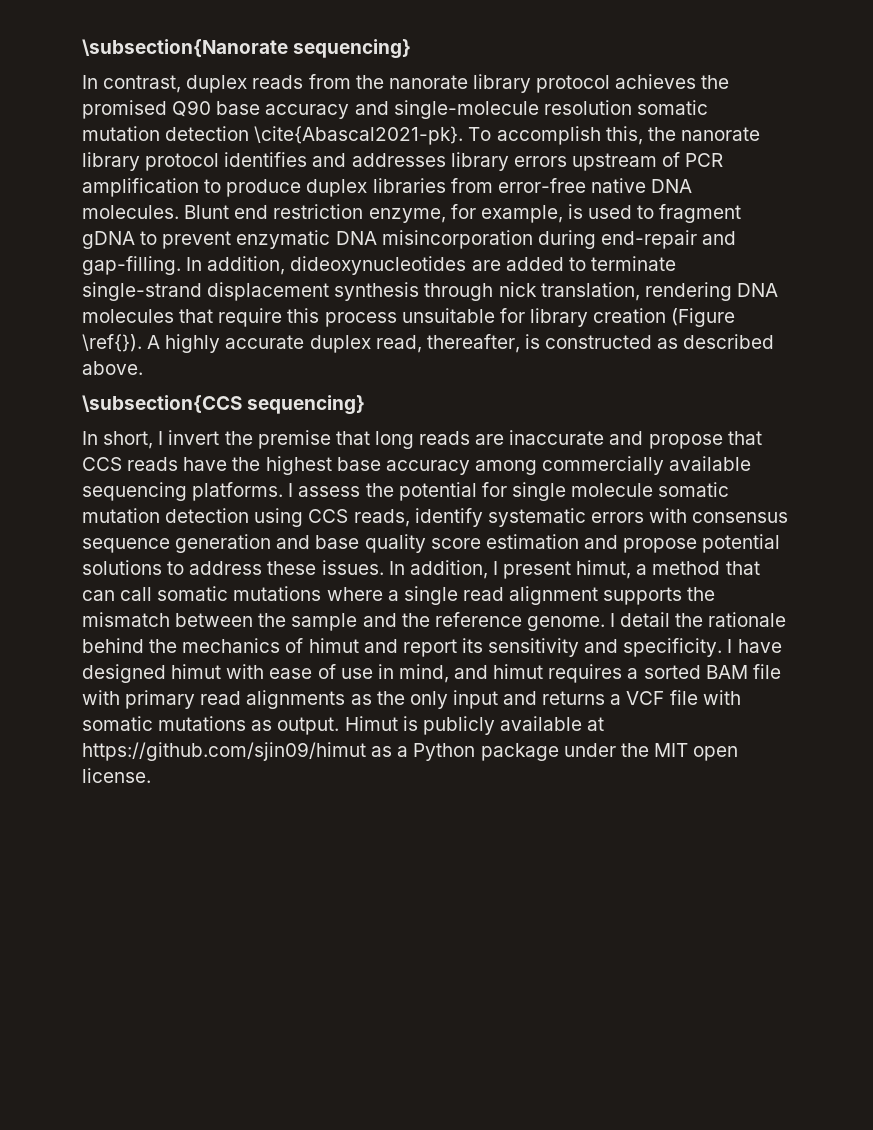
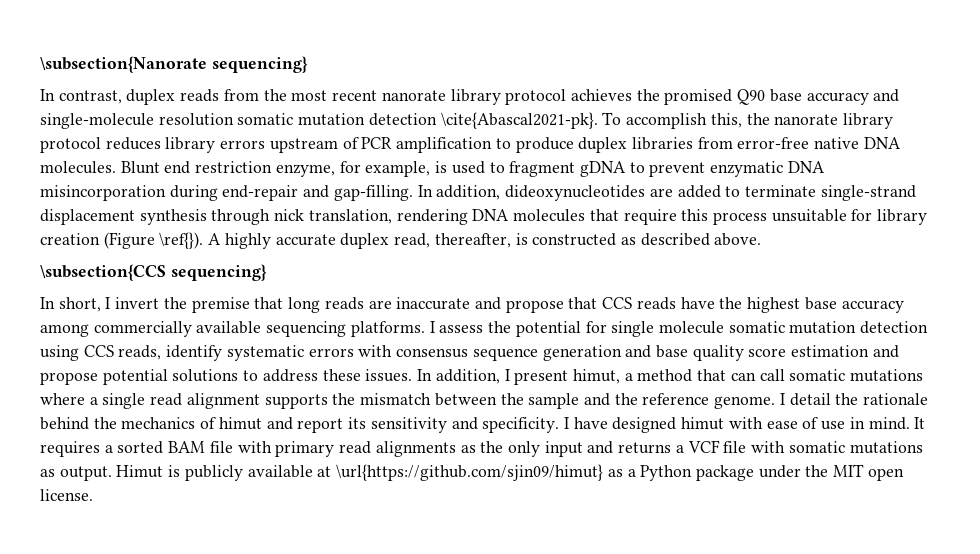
- In contrast, duplex reads from the nanorate library protocol achieves the promised Q90 base accuracy and single-molecule resolution somatic mutation detection \cite{Abascal2021-pk}.
+ In contrast, duplex reads from the most recent nanorate library protocol achieves the promised Q90 base accuracy and single-molecule resolution somatic mutation detection \cite{Abascal2021-pk}.
- To accomplish this, the nanorate library protocol identifies and addresses library errors upstream of PCR amplification to produce duplex libraries from error-free native DNA molecules.
+ To accomplish this, the nanorate library protocol reduces library errors upstream of PCR amplification to produce duplex libraries from error-free native DNA molecules.
- I have designed himut with ease of use in mind, and himut requires a sorted BAM file with primary read alignments as the only input and returns a VCF file with somatic mutations as output.
+ I have designed himut with ease of use in mind. It requires a sorted BAM file with primary read alignments as the only input and returns a VCF file with somatic mutations as output.
- Himut is publicly available at https://github.com/sjin09/himut as a Python package under the MIT open license.
+ Himut is publicly available at \url{https://github.com/sjin09/himut} as a Python package under the MIT open license.

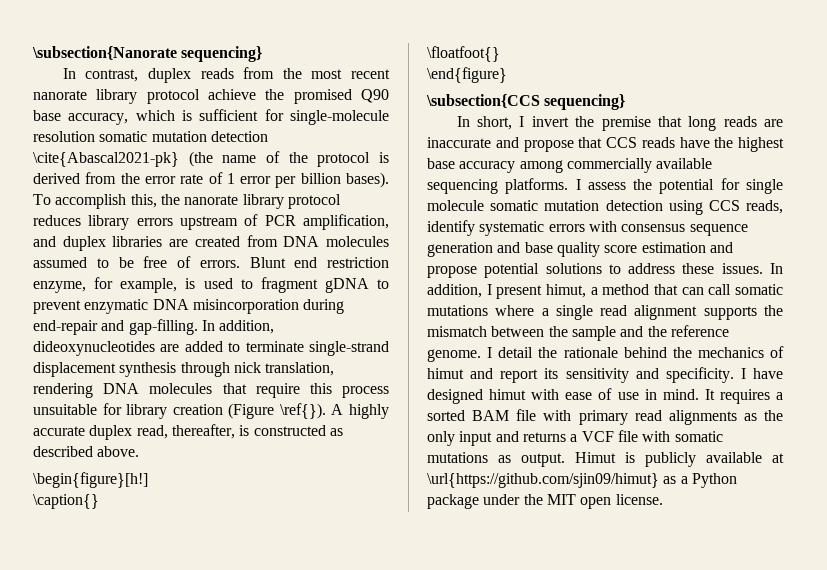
- In contrast, duplex reads from the most recent nanorate library protocol achieves the promised Q90 base accuracy and single-molecule resolution somatic mutation detection \cite{Abascal2021-pk}.
+ In contrast, duplex reads from the most recent nanorate library protocol achieve the promised Q90 base accuracy, which is sufficient for single-molecule resolution somatic mutation detection \cite{Abascal2021-pk} (the name of the protocol is derived from the error rate of 1 error per billion bases).
- To accomplish this, the nanorate library protocol reduces library errors upstream of PCR amplification to produce duplex libraries from error-free native DNA molecules.
+ To accomplish this, the nanorate library protocol reduces library errors upstream of PCR amplification, and duplex libraries are created from DNA molecules assumed to be free of errors.
+ \begin{figure}[h!]
+ \caption{}
+ \floatfoot{}
+ \end{figure}

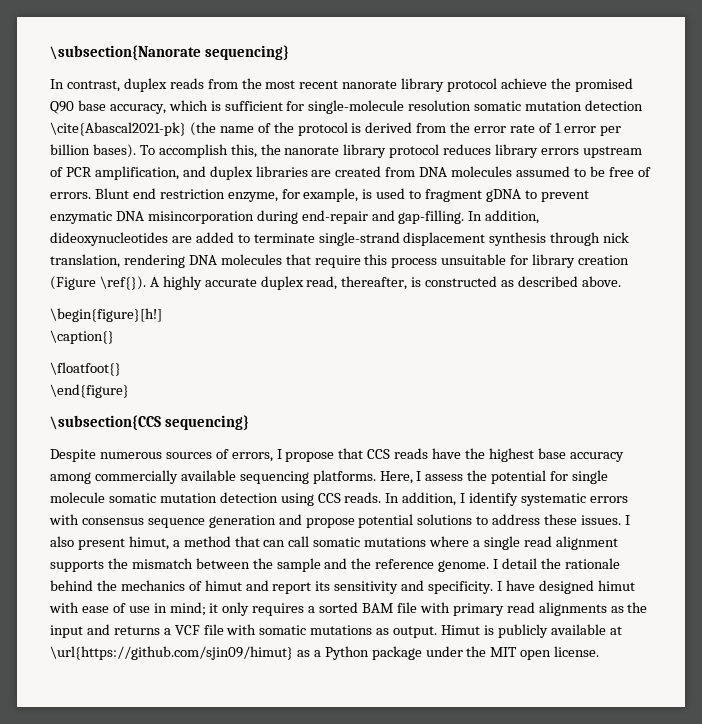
- In short, I invert the premise that long reads are inaccurate and propose that CCS reads have the highest base accuracy among commercially available sequencing platforms.
+ Despite numerous sources of errors, I propose that CCS reads have the highest base accuracy among commercially available sequencing platforms.
- I assess the potential for single molecule somatic mutation detection using CCS reads, identify systematic errors with consensus sequence generation and base quality score estimation and propose potential solutions to address these issues.
+ Here, I assess the potential for single molecule somatic mutation detection using CCS reads. In addition, I identify systematic errors with consensus sequence generation and propose potential solutions to address these issues.
- In addition, I present himut, a method that can call somatic mutations where a single read alignment supports the mismatch between the sample and the reference genome.
+ I also present himut, a method that can call somatic mutations where a single read alignment supports the mismatch between the sample and the reference genome.
- I have designed himut with ease of use in mind. It requires a sorted BAM file with primary read alignments as the only input and returns a VCF file with somatic mutations as output.
+ I have designed himut with ease of use in mind; it only requires a sorted BAM file with primary read alignments as the input and returns a VCF file with somatic mutations as output.

